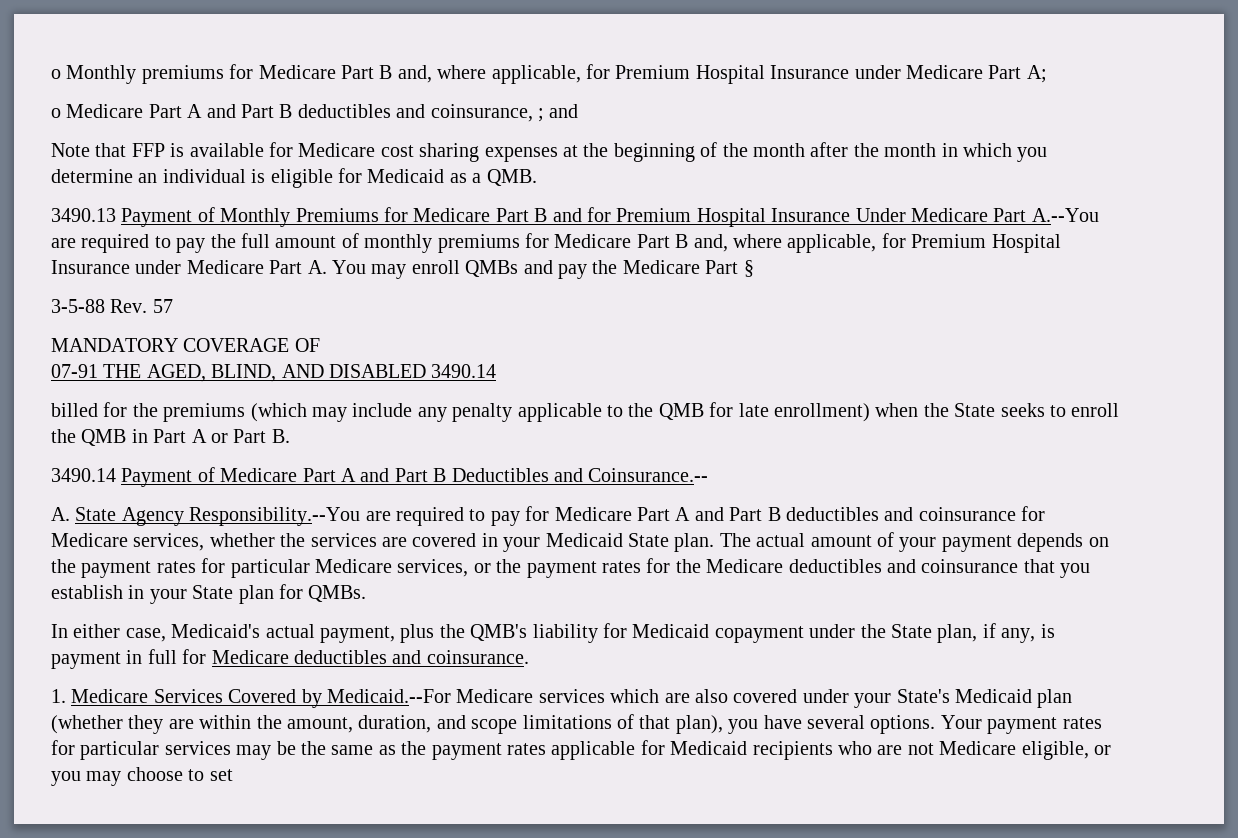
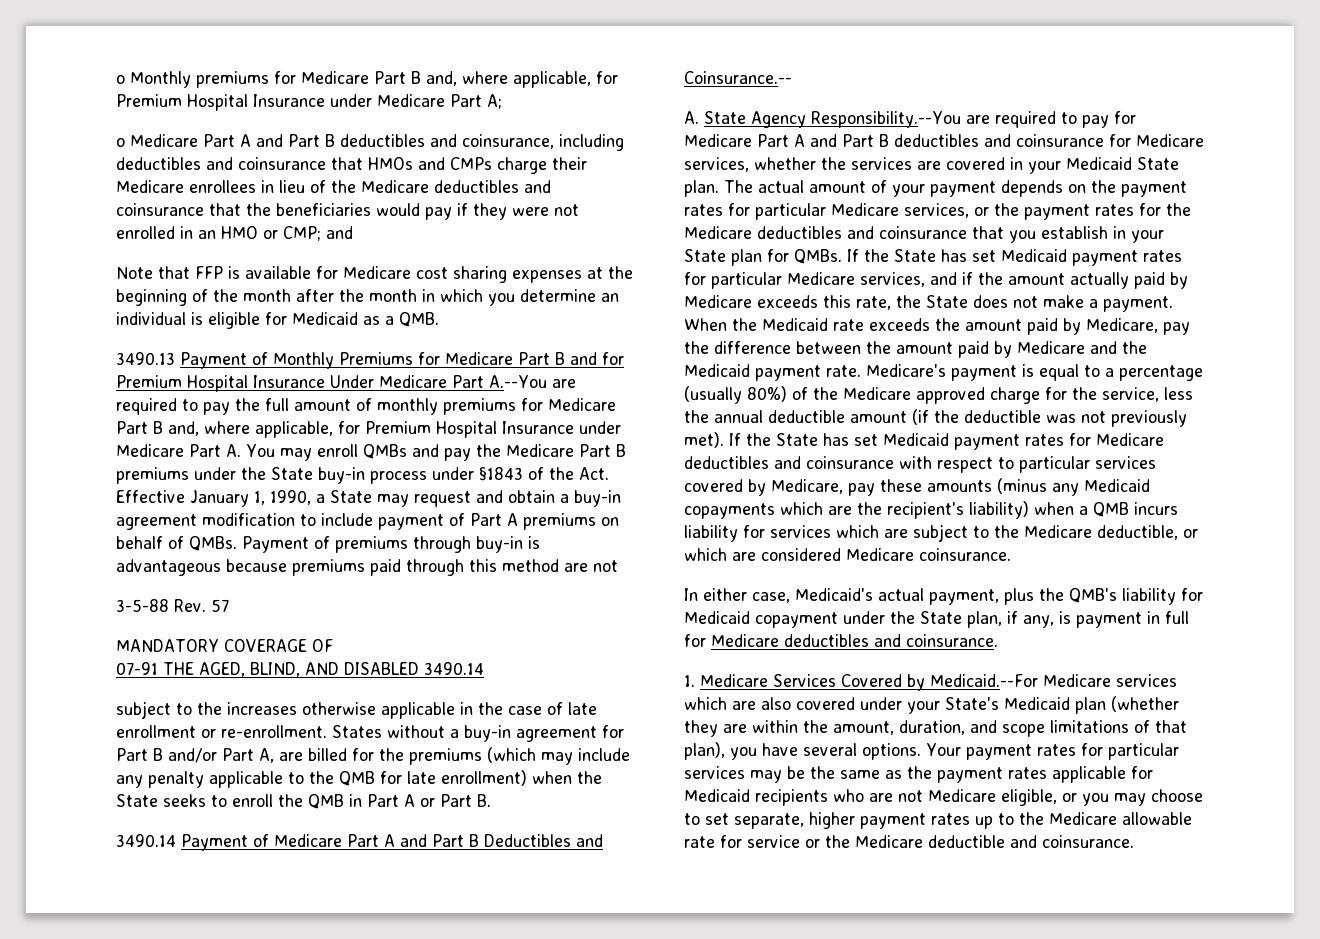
- o Medicare Part A and Part B deductibles and coinsurance, ; and
+ o Medicare Part A and Part B deductibles and coinsurance, including deductibles and coinsurance that HMOs and CMPs charge their Medicare enrollees in lieu of the Medicare deductibles and coinsurance that the beneficiaries would pay if they were not enrolled in an HMO or CMP; and
- 3490.13 Payment of Monthly Premiums for Medicare Part B and for Premium Hospital Insurance Under Medicare Part A.--You are required to pay the full amount of monthly premiums for Medicare Part B and, where applicable, for Premium Hospital Insurance under Medicare Part A. You may enroll QMBs and pay the Medicare Part §
+ 3490.13 Payment of Monthly Premiums for Medicare Part B and for Premium Hospital Insurance Under Medicare Part A.--You are required to pay the full amount of monthly premiums for Medicare Part B and, where applicable, for Premium Hospital Insurance under Medicare Part A. You may enroll QMBs and pay the Medicare Part B premiums under the State buy-in process under §1843 of the Act. Effective January 1, 1990, a State may request and obtain a buy-in agreement modification to include payment of Part A premiums on behalf of QMBs. Payment of premiums through buy-in is advantageous because premiums paid through this method are not
- billed for the premiums (which may include any penalty applicable to the QMB for late enrollment) when the State seeks to enroll the QMB in Part A or Part B.
+ subject to the increases otherwise applicable in the case of late enrollment or re-enrollment. States without a buy-in agreement for Part B and/or Part A, are billed for the premiums (which may include any penalty applicable to the QMB for late enrollment) when the State seeks to enroll the QMB in Part A or Part B.
+ If the State has set Medicaid payment rates for particular Medicare services, and if the amount actually paid by Medicare exceeds this rate, the State does not make a payment. When the Medicaid rate exceeds the amount paid by Medicare, pay the difference between the amount paid by Medicare and the Medicaid payment rate. Medicare's payment is equal to a percentage (usually 80%) of the Medicare approved charge for the service, less the annual deductible amount (if the deductible was not previously met). If the State has set Medicaid payment rates for Medicare deductibles and coinsurance with respect to particular services covered by Medicare, pay these amounts (minus any Medicaid copayments which are the recipient's liability) when a QMB incurs liability for services which are subject to the Medicare deductible, or which are considered Medicare coinsurance.
- Your payment rates for particular services may be the same as the payment rates applicable for Medicaid recipients who are not Medicare eligible, or you may choose to set
+ Your payment rates for particular services may be the same as the payment rates applicable for Medicaid recipients who are not Medicare eligible, or you may choose to set separate, higher payment rates up to the Medicare allowable rate for service or the Medicare deductible and coinsurance.

